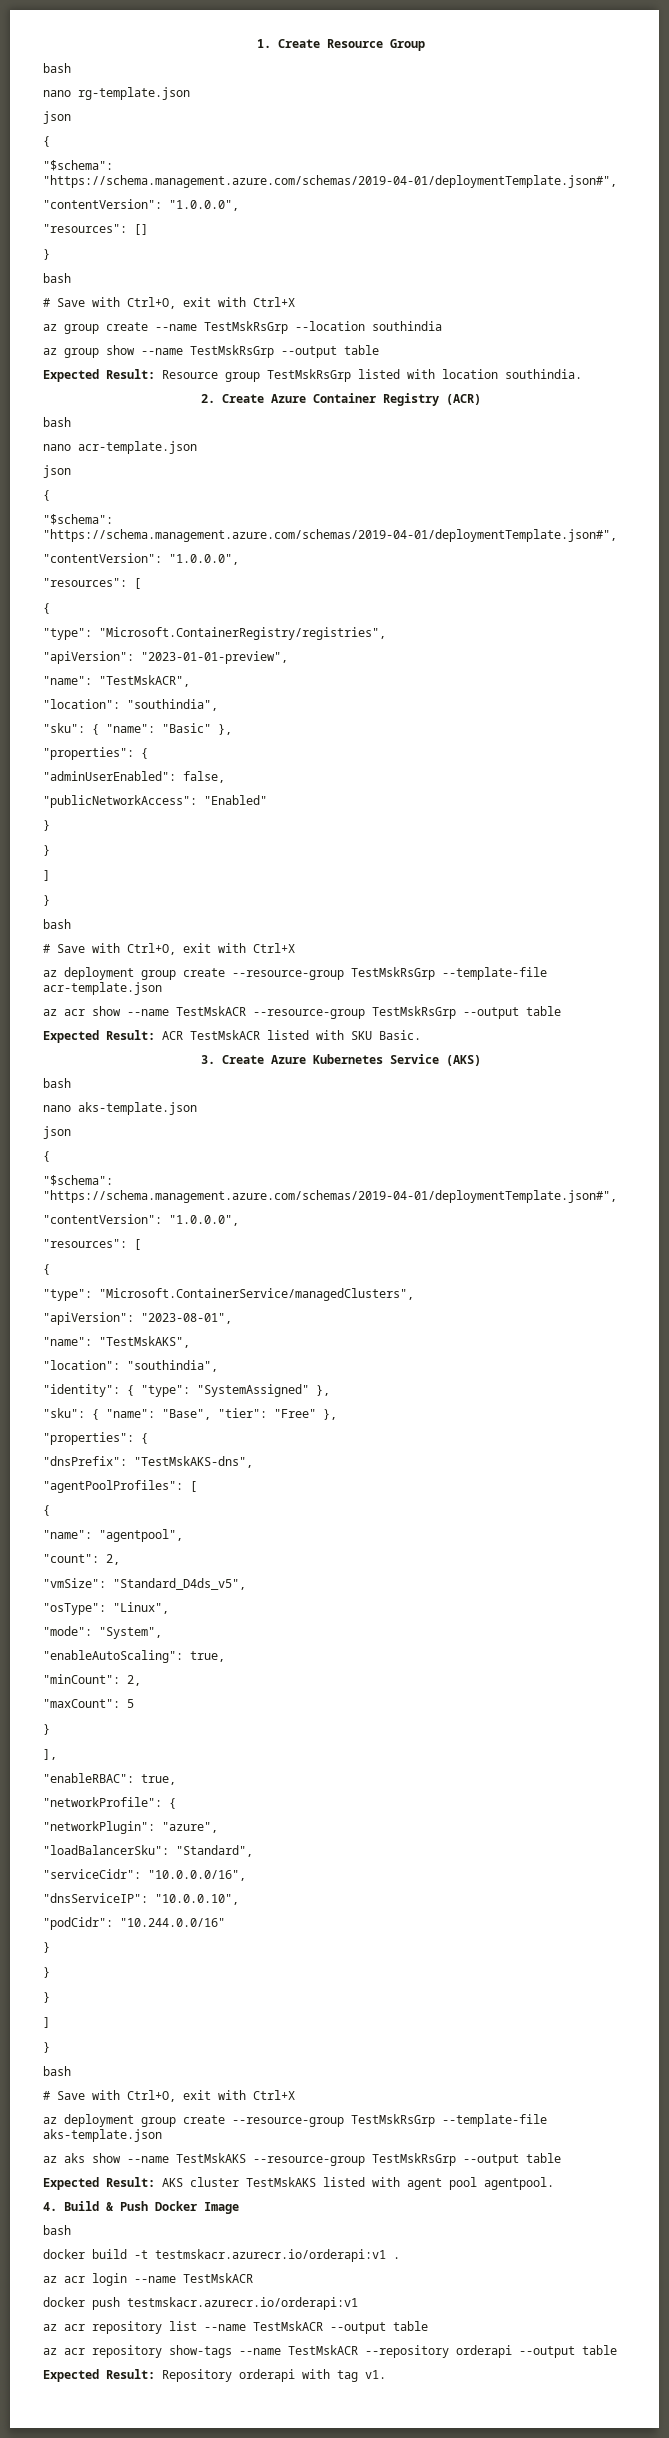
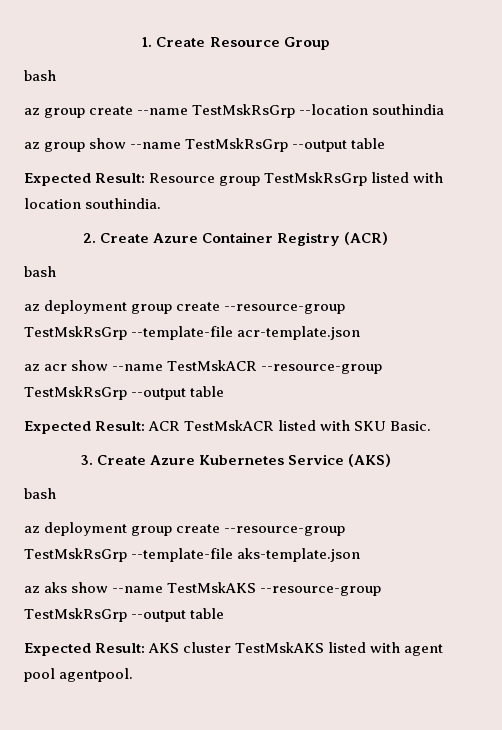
- nano rg-template.json
- json
- {
- "$schema": "https://schema.management.azure.com/schemas/2019-04-01/deploymentTemplate.json#",
- "contentVersion": "1.0.0.0",
- "resources": []
- }
- bash
- # Save with Ctrl+O, exit with Ctrl+X
- nano acr-template.json
- json
- {
- "$schema": "https://schema.management.azure.com/schemas/2019-04-01/deploymentTemplate.json#",
- "contentVersion": "1.0.0.0",
- "resources": [
- {
- "type": "Microsoft.ContainerRegistry/registries",
- "apiVersion": "2023-01-01-preview",
- "name": "TestMskACR",
- "location": "southindia",
- "sku": { "name": "Basic" },
- "properties": {
- "adminUserEnabled": false,
- "publicNetworkAccess": "Enabled"
- }
- }
- ]
- }
- bash
- # Save with Ctrl+O, exit with Ctrl+X
- nano aks-template.json
- json
- {
- "$schema": "https://schema.management.azure.com/schemas/2019-04-01/deploymentTemplate.json#",
- "contentVersion": "1.0.0.0",
- "resources": [
- {
- "type": "Microsoft.ContainerService/managedClusters",
- "apiVersion": "2023-08-01",
- "name": "TestMskAKS",
- "location": "southindia",
- "identity": { "type": "SystemAssigned" },
- "sku": { "name": "Base", "tier": "Free" },
- "properties": {
- "dnsPrefix": "TestMskAKS-dns",
- "agentPoolProfiles": [
- {
- "name": "agentpool",
- "count": 2,
- "vmSize": "Standard_D4ds_v5",
- "osType": "Linux",
- "mode": "System",
- "enableAutoScaling": true,
- "minCount": 2,
- "maxCount": 5
- }
- ],
- "enableRBAC": true,
- "networkProfile": {
- "networkPlugin": "azure",
- "loadBalancerSku": "Standard",
- "serviceCidr": "10.0.0.0/16",
- "dnsServiceIP": "10.0.0.10",
- "podCidr": "10.244.0.0/16"
- }
- }
- }
- ]
- }
- bash
- # Save with Ctrl+O, exit with Ctrl+X
- 4. Build & Push Docker Image
- bash
- docker build -t testmskacr.azurecr.io/orderapi:v1 .
- az acr login --name TestMskACR
- docker push testmskacr.azurecr.io/orderapi:v1
- az acr repository list --name TestMskACR --output table
- az acr repository show-tags --name TestMskACR --repository orderapi --output table
- Expected Result: Repository orderapi with tag v1.

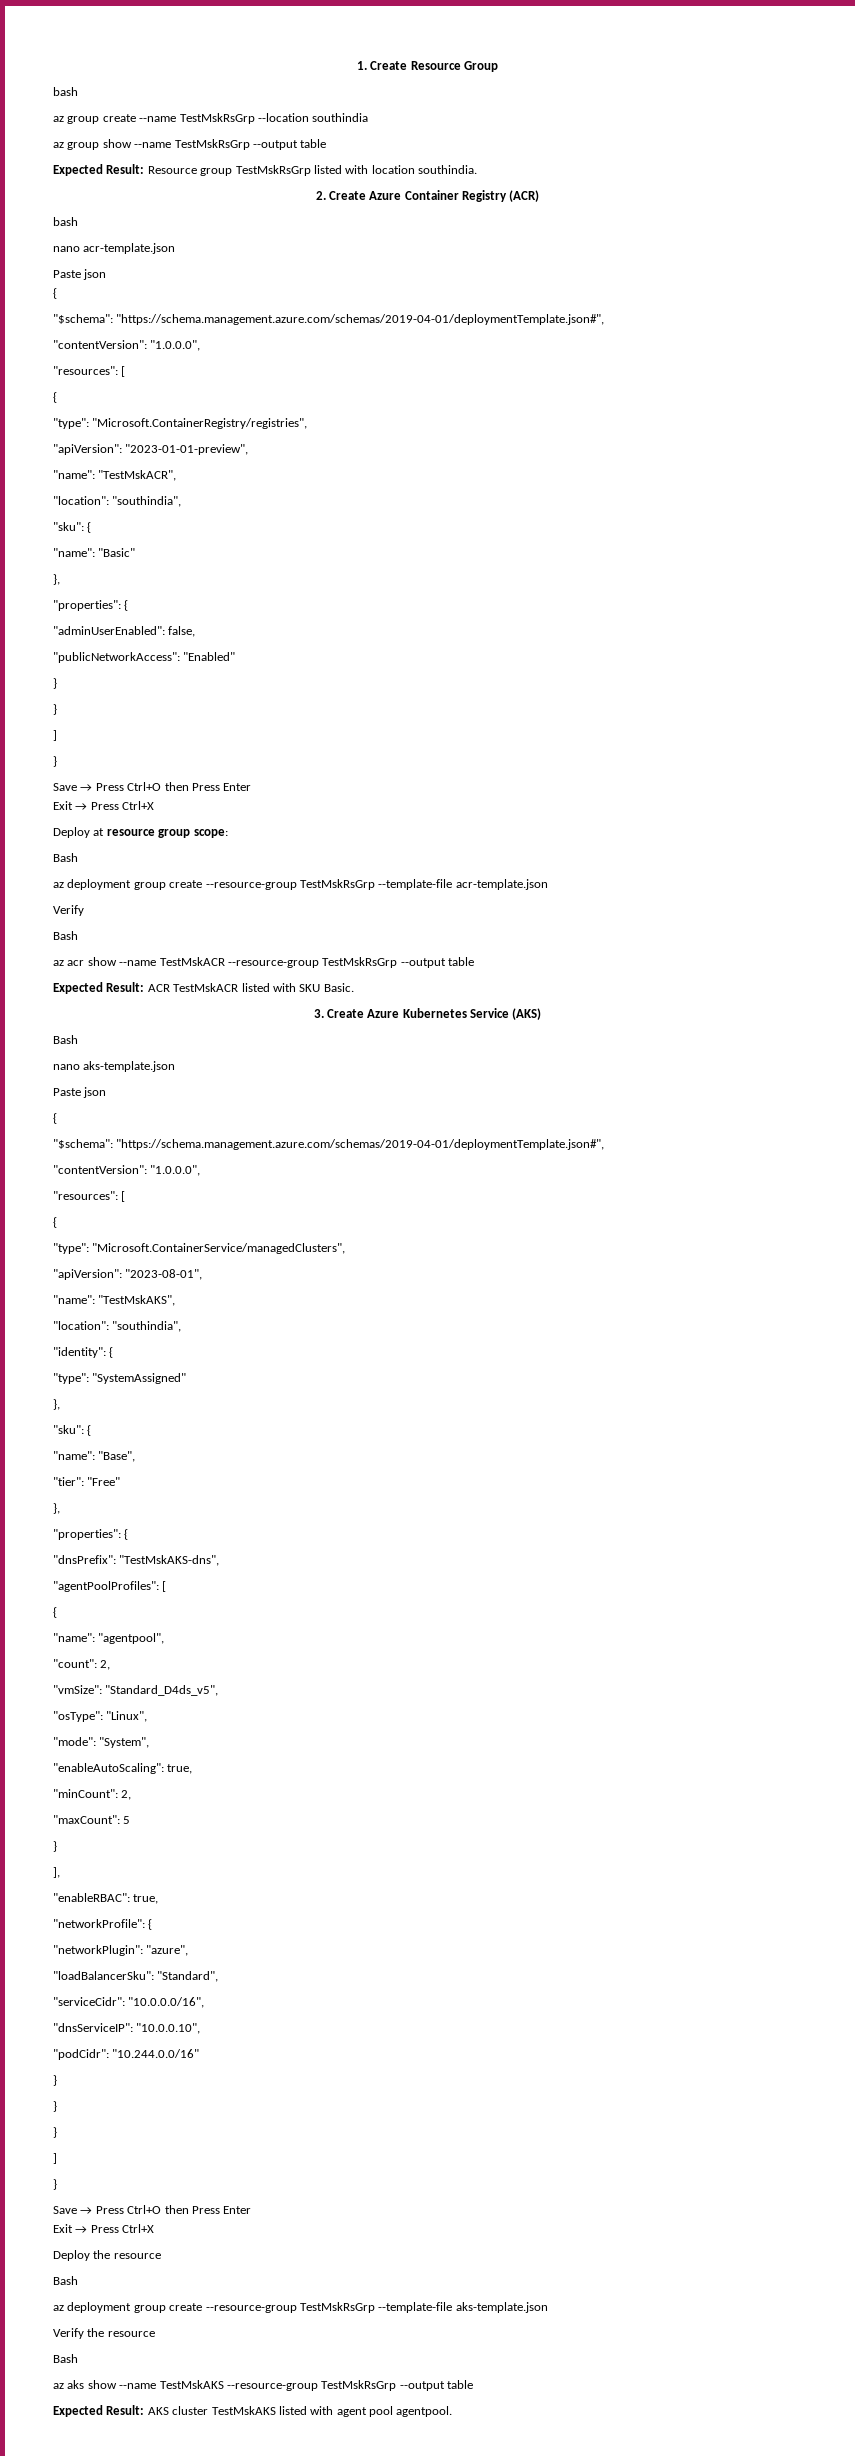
+ nano acr-template.json
+ Paste json
+ {
+ "$schema": "https://schema.management.azure.com/schemas/2019-04-01/deploymentTemplate.json#",
+ "contentVersion": "1.0.0.0",
+ "resources": [
+ {
+ "type": "Microsoft.ContainerRegistry/registries",
+ "apiVersion": "2023-01-01-preview",
+ "name": "TestMskACR",
+ "location": "southindia",
+ "sku": {
+ "name": "Basic"
+ },
+ "properties": {
+ "adminUserEnabled": false,
+ "publicNetworkAccess": "Enabled"
+ }
+ }
+ ]
+ }
+ Save → Press Ctrl+O then Press Enter
+ Exit → Press Ctrl+X
+ Deploy at resource group scope:
+ Bash
  az deployment group create --resource-group TestMskRsGrp --template-file acr-template.json
+ Verify
+ Bash
  3. Create Azure Kubernetes Service (AKS)
- bash
+ Bash
+ nano aks-template.json
+ Paste json
+ {
+ "$schema": "https://schema.management.azure.com/schemas/2019-04-01/deploymentTemplate.json#",
+ "contentVersion": "1.0.0.0",
+ "resources": [
+ {
+ "type": "Microsoft.ContainerService/managedClusters",
+ "apiVersion": "2023-08-01",
+ "name": "TestMskAKS",
+ "location": "southindia",
+ "identity": {
+ "type": "SystemAssigned"
+ },
+ "sku": {
+ "name": "Base",
+ "tier": "Free"
+ },
+ "properties": {
+ "dnsPrefix": "TestMskAKS-dns",
+ "agentPoolProfiles": [
+ {
+ "name": "agentpool",
+ "count": 2,
+ "vmSize": "Standard_D4ds_v5",
+ "osType": "Linux",
+ "mode": "System",
+ "enableAutoScaling": true,
+ "minCount": 2,
+ "maxCount": 5
+ }
+ ],
+ "enableRBAC": true,
+ "networkProfile": {
+ "networkPlugin": "azure",
+ "loadBalancerSku": "Standard",
+ "serviceCidr": "10.0.0.0/16",
+ "dnsServiceIP": "10.0.0.10",
+ "podCidr": "10.244.0.0/16"
+ }
+ }
+ }
+ ]
+ }
+ Save → Press Ctrl+O then Press Enter
+ Exit → Press Ctrl+X
+ Deploy the resource
+ Bash
+ Verify the resource
+ Bash

